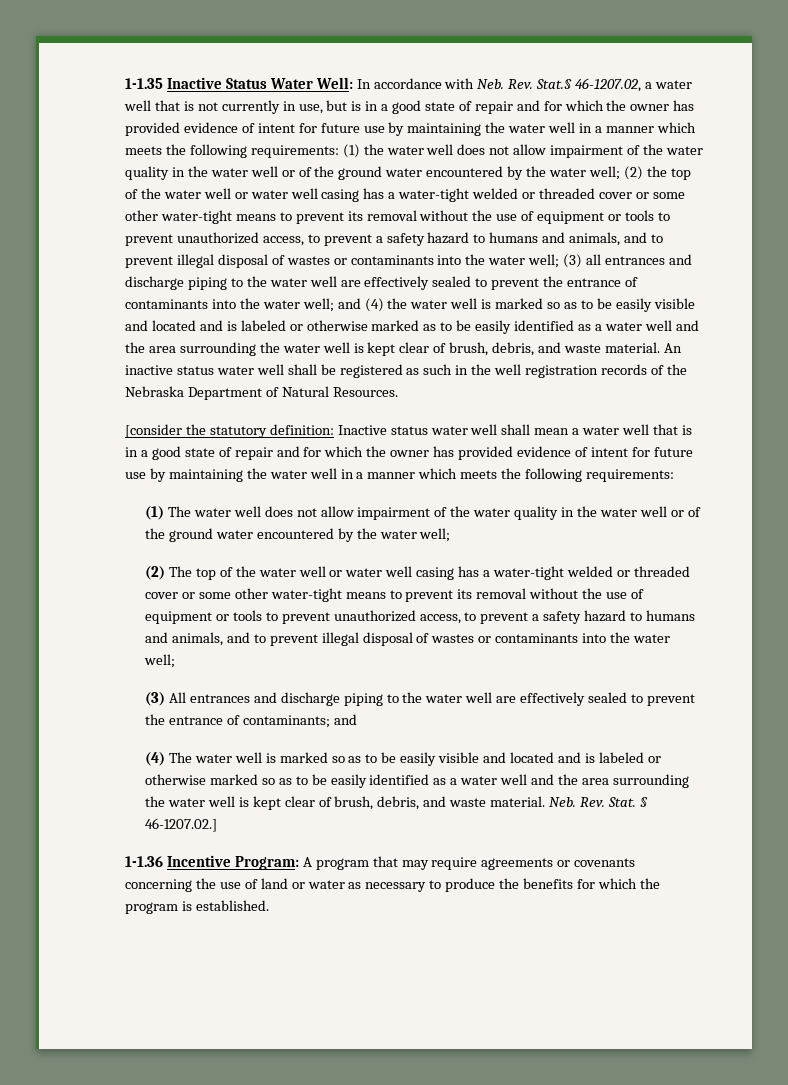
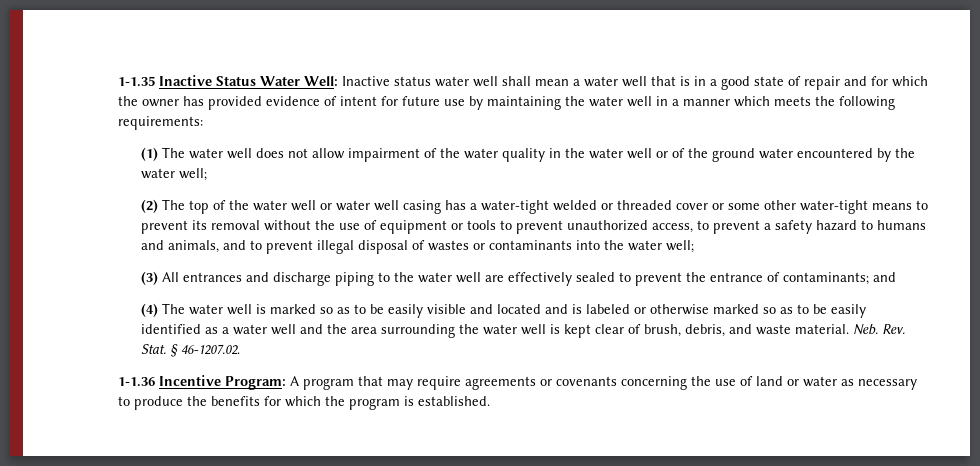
- 1-1.35 Inactive Status Water Well: In accordance with Neb. Rev. Stat.§ 46-1207.02, a water well that is not currently in use, but is in a good state of repair and for which the owner has provided evidence of intent for future use by maintaining the water well in a manner which meets the following requirements: (1) the water well does not allow impairment of the water quality in the water well or of the ground water encountered by the water well; (2) the top of the water well or water well casing has a water-tight welded or threaded cover or some other water-tight means to prevent its removal without the use of equipment or tools to prevent unauthorized access, to prevent a safety hazard to humans and animals, and to prevent illegal disposal of wastes or contaminants into the water well; (3) all entrances and discharge piping to the water well are effectively sealed to prevent the entrance of contaminants into the water well; and (4) the water well is marked so as to be easily visible and located and is labeled or otherwise marked as to be easily identified as a water well and the area surrounding the water well is kept clear of brush, debris, and waste material. An inactive status water well shall be registered as such in the well registration records of the Nebraska Department of Natural Resources.
- [consider the statutory definition: Inactive status water well shall mean a water well that is in a good state of repair and for which the owner has provided evidence of intent for future use by maintaining the water well in a manner which meets the following requirements:
+ 1-1.35 Inactive Status Water Well: Inactive status water well shall mean a water well that is in a good state of repair and for which the owner has provided evidence of intent for future use by maintaining the water well in a manner which meets the following requirements:
- § 46-1207.02.]
+ § 46-1207.02.

